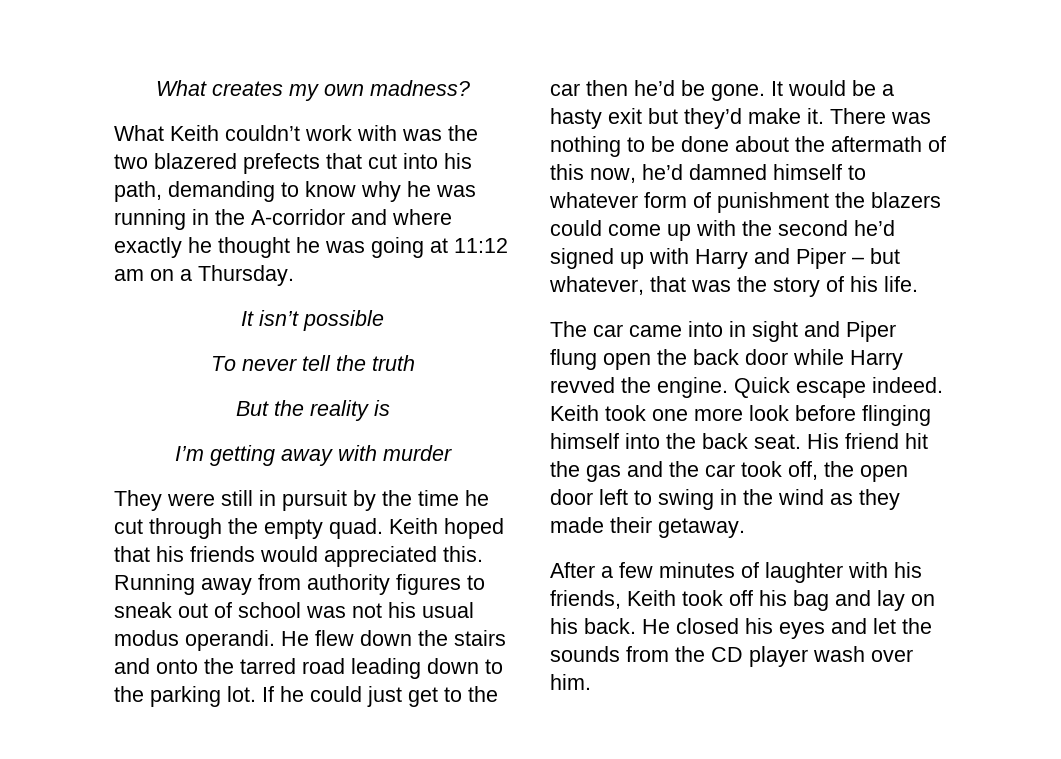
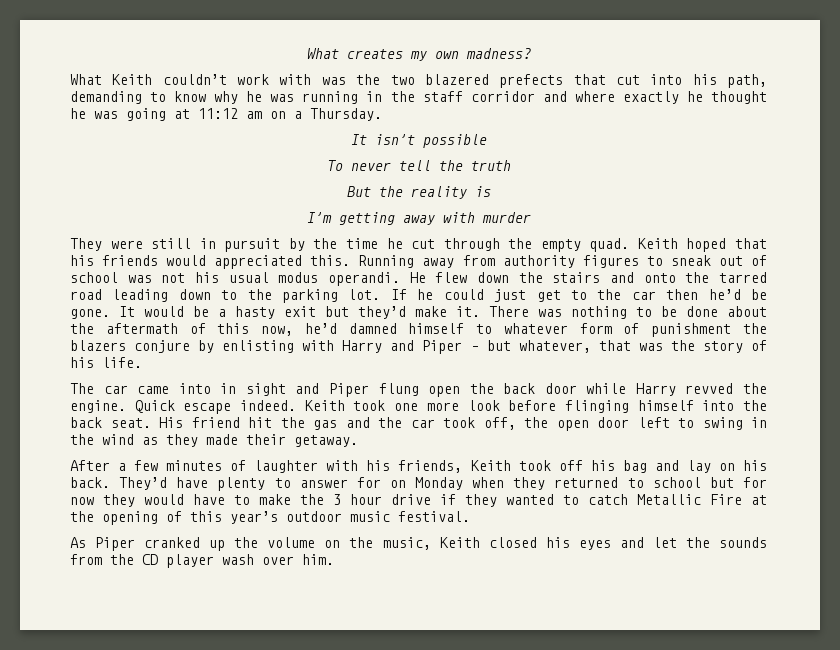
- What Keith couldn’t work with was the two blazered prefects that cut into his path, demanding to know why he was running in the A-corridor and where exactly he thought he was going at 11:12 am on a Thursday.
+ What Keith couldn’t work with was the two blazered prefects that cut into his path, demanding to know why he was running in the staff corridor and where exactly he thought he was going at 11:12 am on a Thursday.
- There was nothing to be done about the aftermath of this now, he’d damned himself to whatever form of punishment the blazers could come up with the second he’d signed up with Harry and Piper – but whatever, that was the story of his life.
+ There was nothing to be done about the aftermath of this now, he’d damned himself to whatever form of punishment the blazers conjure by enlisting with Harry and Piper – but whatever, that was the story of his life.
- He closed his eyes and let the sounds from the CD player wash over him.
+ They’d have plenty to answer for on Monday when they returned to school but for now they would have to make the 3 hour drive if they wanted to catch Metallic Fire at the opening of this year’s outdoor music festival.
+ As Piper cranked up the volume on the music, Keith closed his eyes and let the sounds from the CD player wash over him.

